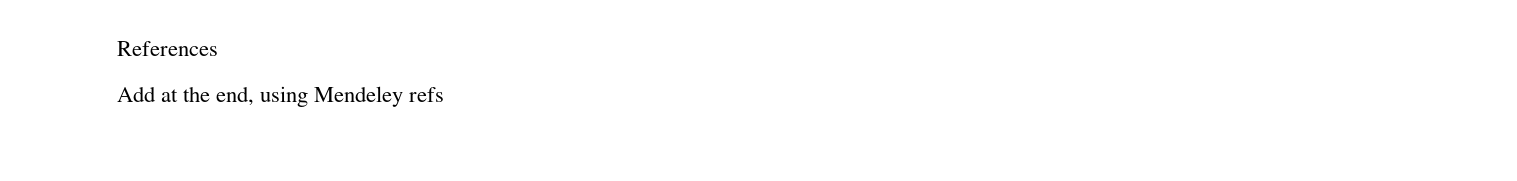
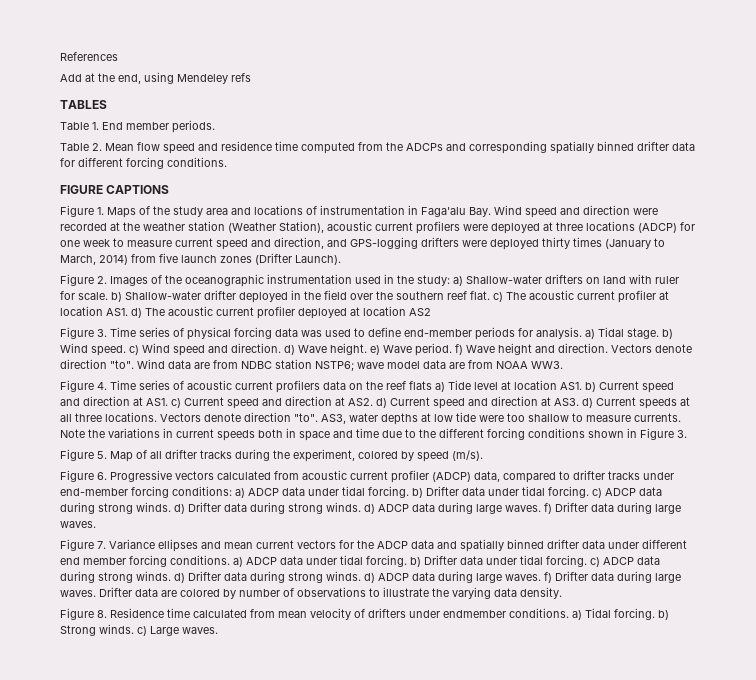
+ TABLES
+ Table 1. End member periods.
+ Table 2. Mean flow speed and residence time computed from the ADCPs and corresponding spatially binned drifter data for different forcing conditions.
+ FIGURE CAPTIONS
+ Figure 1. Maps of the study area and locations of instrumentation in Faga'alu Bay. Wind speed and direction were recorded at the weather station (Weather Station), acoustic current profilers were deployed at three locations (ADCP) for one week to measure current speed and direction, and GPS-logging drifters were deployed thirty times (January to March, 2014) from five launch zones (Drifter Launch).
+ Figure 2. Images of the oceanographic instrumentation used in the study: a) Shallow-water drifters on land with ruler for scale. b) Shallow-water drifter deployed in the field over the southern reef flat. c) The acoustic current profiler at location AS1. d) The acoustic current profiler deployed at location AS2
+ Figure 3. Time series of physical forcing data was used to define end-member periods for analysis. a) Tidal stage. b) Wind speed. c) Wind speed and direction. d) Wave height. e) Wave period. f) Wave height and direction. Vectors denote direction "to". Wind data are from NDBC station NSTP6; wave model data are from NOAA WW3.
+ Figure 4. Time series of acoustic current profilers data on the reef flats a) Tide level at location AS1. b) Current speed and direction at AS1. c) Current speed and direction at AS2. d) Current speed and direction at AS3. d) Current speeds at all three locations. Vectors denote direction "to". AS3, water depths at low tide were too shallow to measure currents. Note the variations in current speeds both in space and time due to the different forcing conditions shown in Figure 3.
+ Figure 5. Map of all drifter tracks during the experiment, colored by speed (m/s).
+ Figure 6. Progressive vectors calculated from acoustic current profiler (ADCP) data, compared to drifter tracks under end-member forcing conditions: a) ADCP data under tidal forcing. b) Drifter data under tidal forcing. c) ADCP data during strong winds. d) Drifter data during strong winds. d) ADCP data during large waves. f) Drifter data during large waves.
+ Figure 7. Variance ellipses and mean current vectors for the ADCP data and spatially binned drifter data under different end member forcing conditions. a) ADCP data under tidal forcing. b) Drifter data under tidal forcing. c) ADCP data during strong winds. d) Drifter data during strong winds. d) ADCP data during large waves. f) Drifter data during large waves. Drifter data are colored by number of observations to illustrate the varying data density.
+ Figure 8. Residence time calculated from mean velocity of drifters under endmember conditions. a) Tidal forcing. b) Strong winds. c) Large waves.

